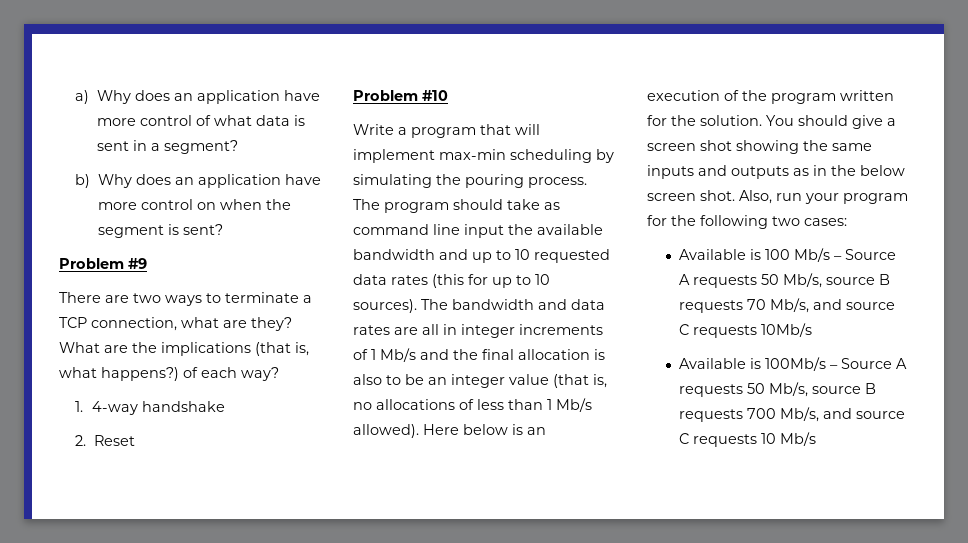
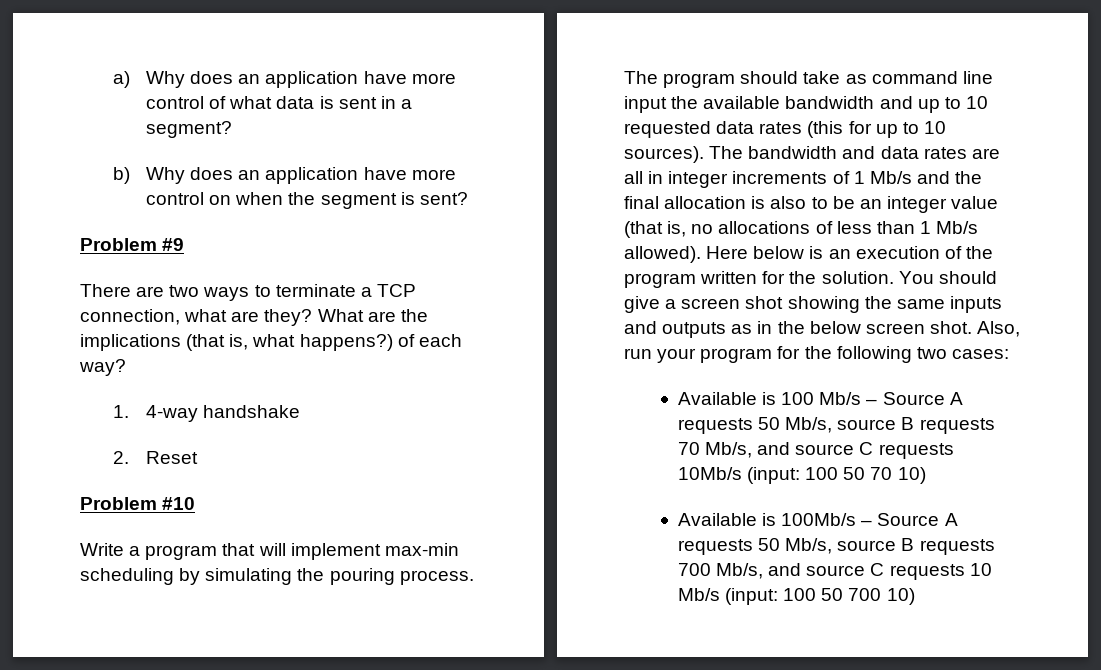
- Available is 100 Mb/s – Source A requests 50 Mb/s, source B requests 70 Mb/s, and source C requests 10Mb/s
+ Available is 100 Mb/s – Source A requests 50 Mb/s, source B requests 70 Mb/s, and source C requests 10Mb/s (input: 100 50 70 10)
- Available is 100Mb/s – Source A requests 50 Mb/s, source B requests 700 Mb/s, and source C requests 10 Mb/s
+ Available is 100Mb/s – Source A requests 50 Mb/s, source B requests 700 Mb/s, and source C requests 10 Mb/s (input: 100 50 700 10)

